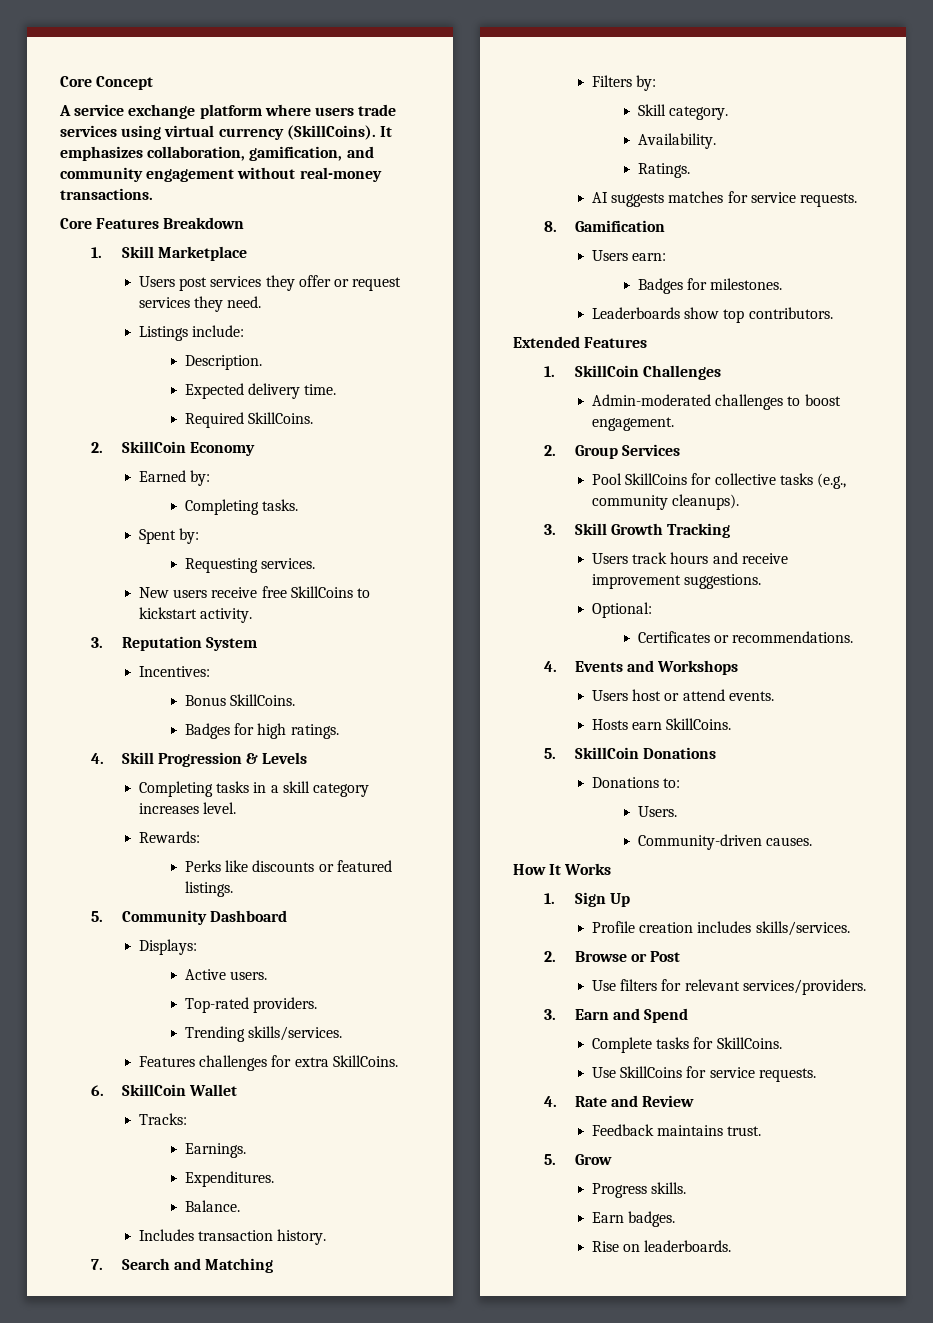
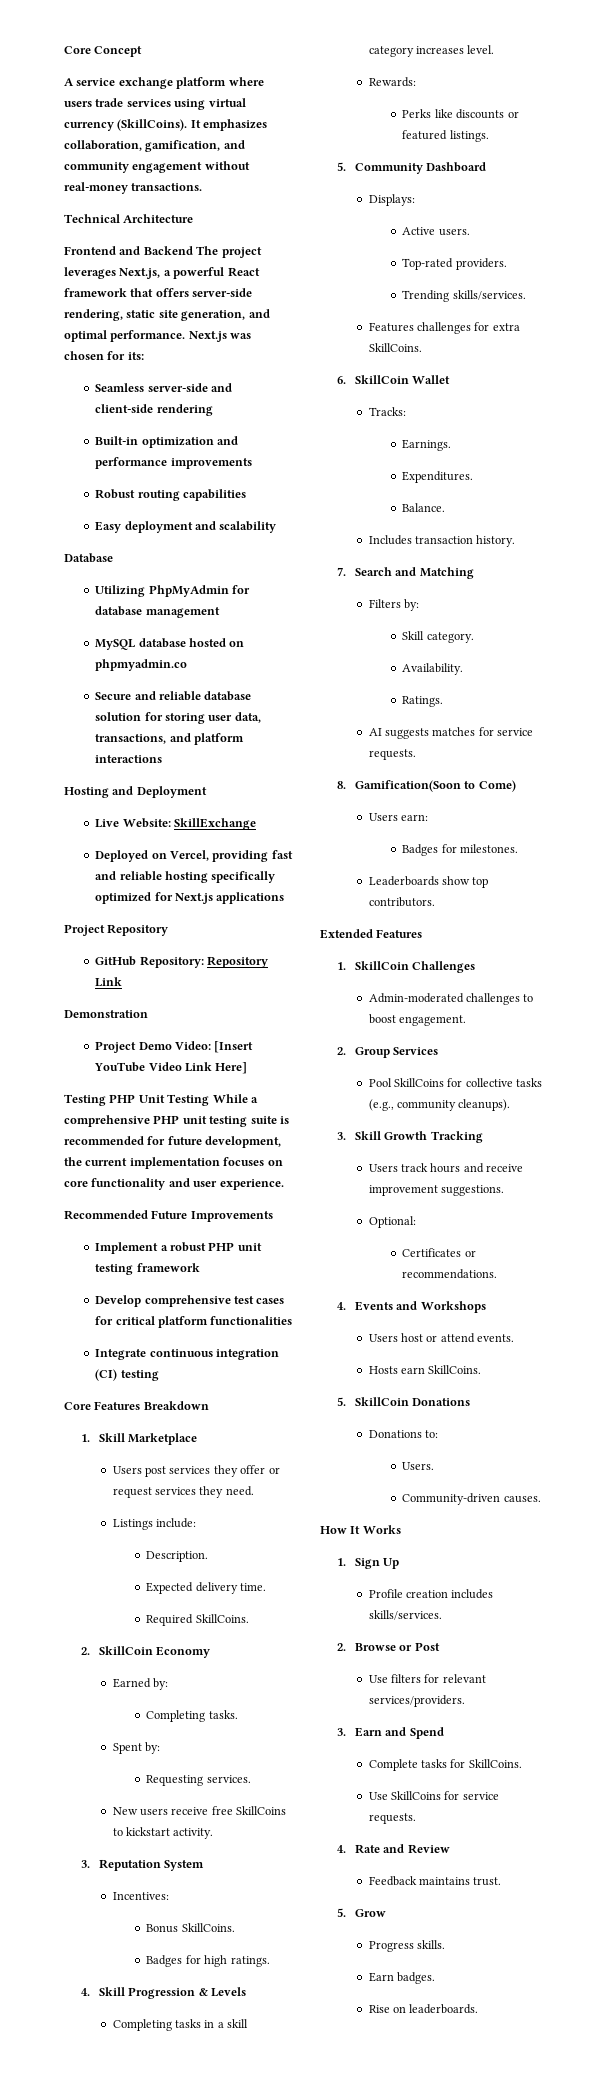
+ Technical Architecture
+ Frontend and Backend The project leverages Next.js, a powerful React framework that offers server-side rendering, static site generation, and optimal performance. Next.js was chosen for its:
+ Seamless server-side and client-side rendering
+ Built-in optimization and performance improvements
+ Robust routing capabilities
+ Easy deployment and scalability
+ Database
+ Utilizing PhpMyAdmin for database management
+ MySQL database hosted on phpmyadmin.co
+ Secure and reliable database solution for storing user data, transactions, and platform interactions
+ Hosting and Deployment
+ Live Website: SkillExchange
+ Deployed on Vercel, providing fast and reliable hosting specifically optimized for Next.js applications
+ Project Repository
+ GitHub Repository: Repository Link
+ Demonstration
+ Project Demo Video: [Insert YouTube Video Link Here]
+ Testing PHP Unit Testing While a comprehensive PHP unit testing suite is recommended for future development, the current implementation focuses on core functionality and user experience.
+ Recommended Future Improvements
+ Implement a robust PHP unit testing framework
+ Develop comprehensive test cases for critical platform functionalities
+ Integrate continuous integration (CI) testing
- 8. Gamification
+ 8. Gamification(Soon to Come)

